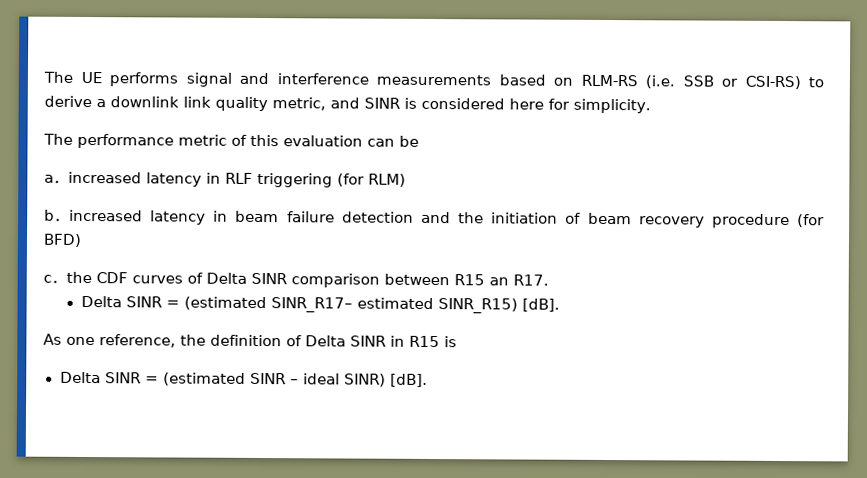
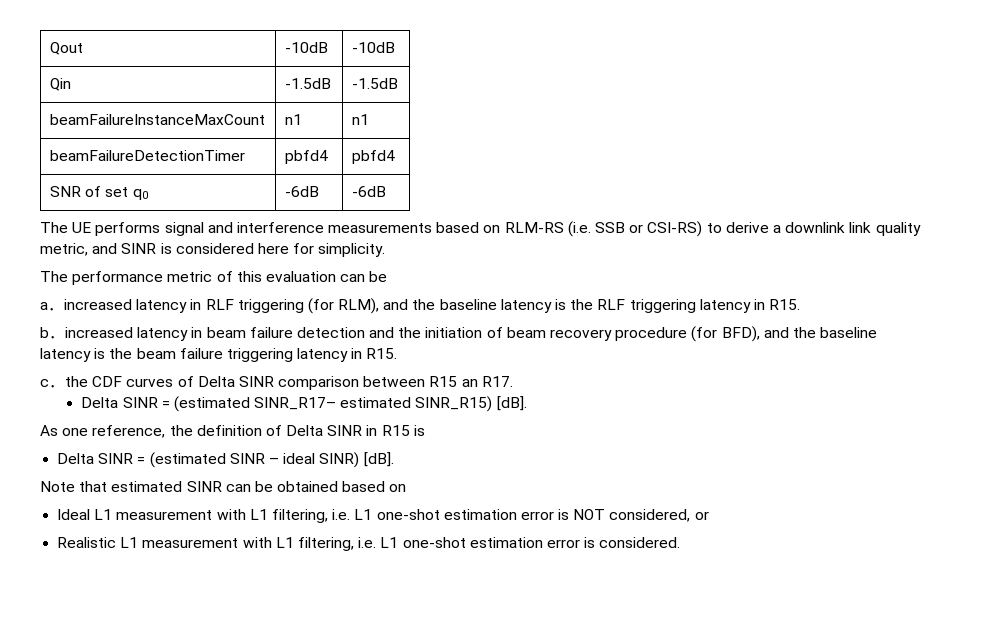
+ Qout | -10dB | -10dB
+ Qin | -1.5dB | -1.5dB
+ beamFailureInstanceMaxCount | n1 | n1
+ beamFailureDetectionTimer | pbfd4 | pbfd4
+ SNR of set q0 | -6dB | -6dB
- a．increased latency in RLF triggering (for RLM)
+ a．increased latency in RLF triggering (for RLM), and the baseline latency is the RLF triggering latency in R15.
- b．increased latency in beam failure detection and the initiation of beam recovery procedure (for BFD)
+ b．increased latency in beam failure detection and the initiation of beam recovery procedure (for BFD), and the baseline latency is the beam failure triggering latency in R15.
+ Note that estimated SINR can be obtained based on
+ Ideal L1 measurement with L1 filtering, i.e. L1 one-shot estimation error is NOT considered, or
+ Realistic L1 measurement with L1 filtering, i.e. L1 one-shot estimation error is considered.

